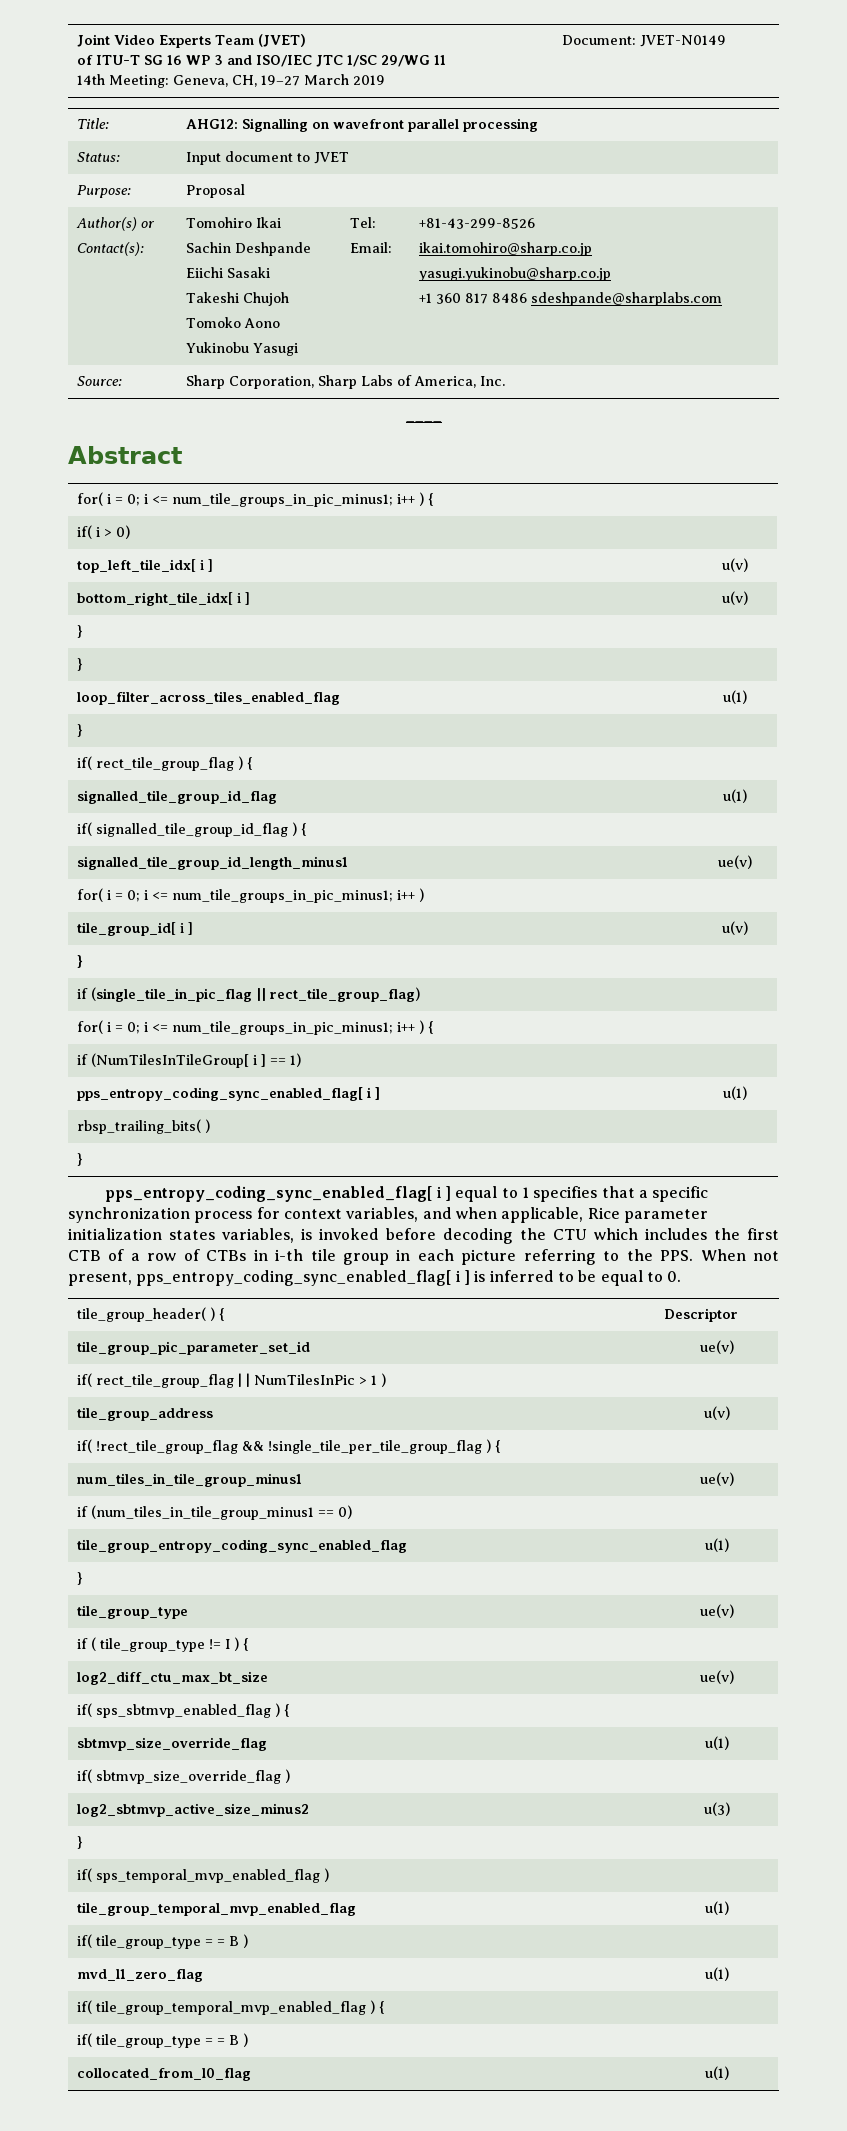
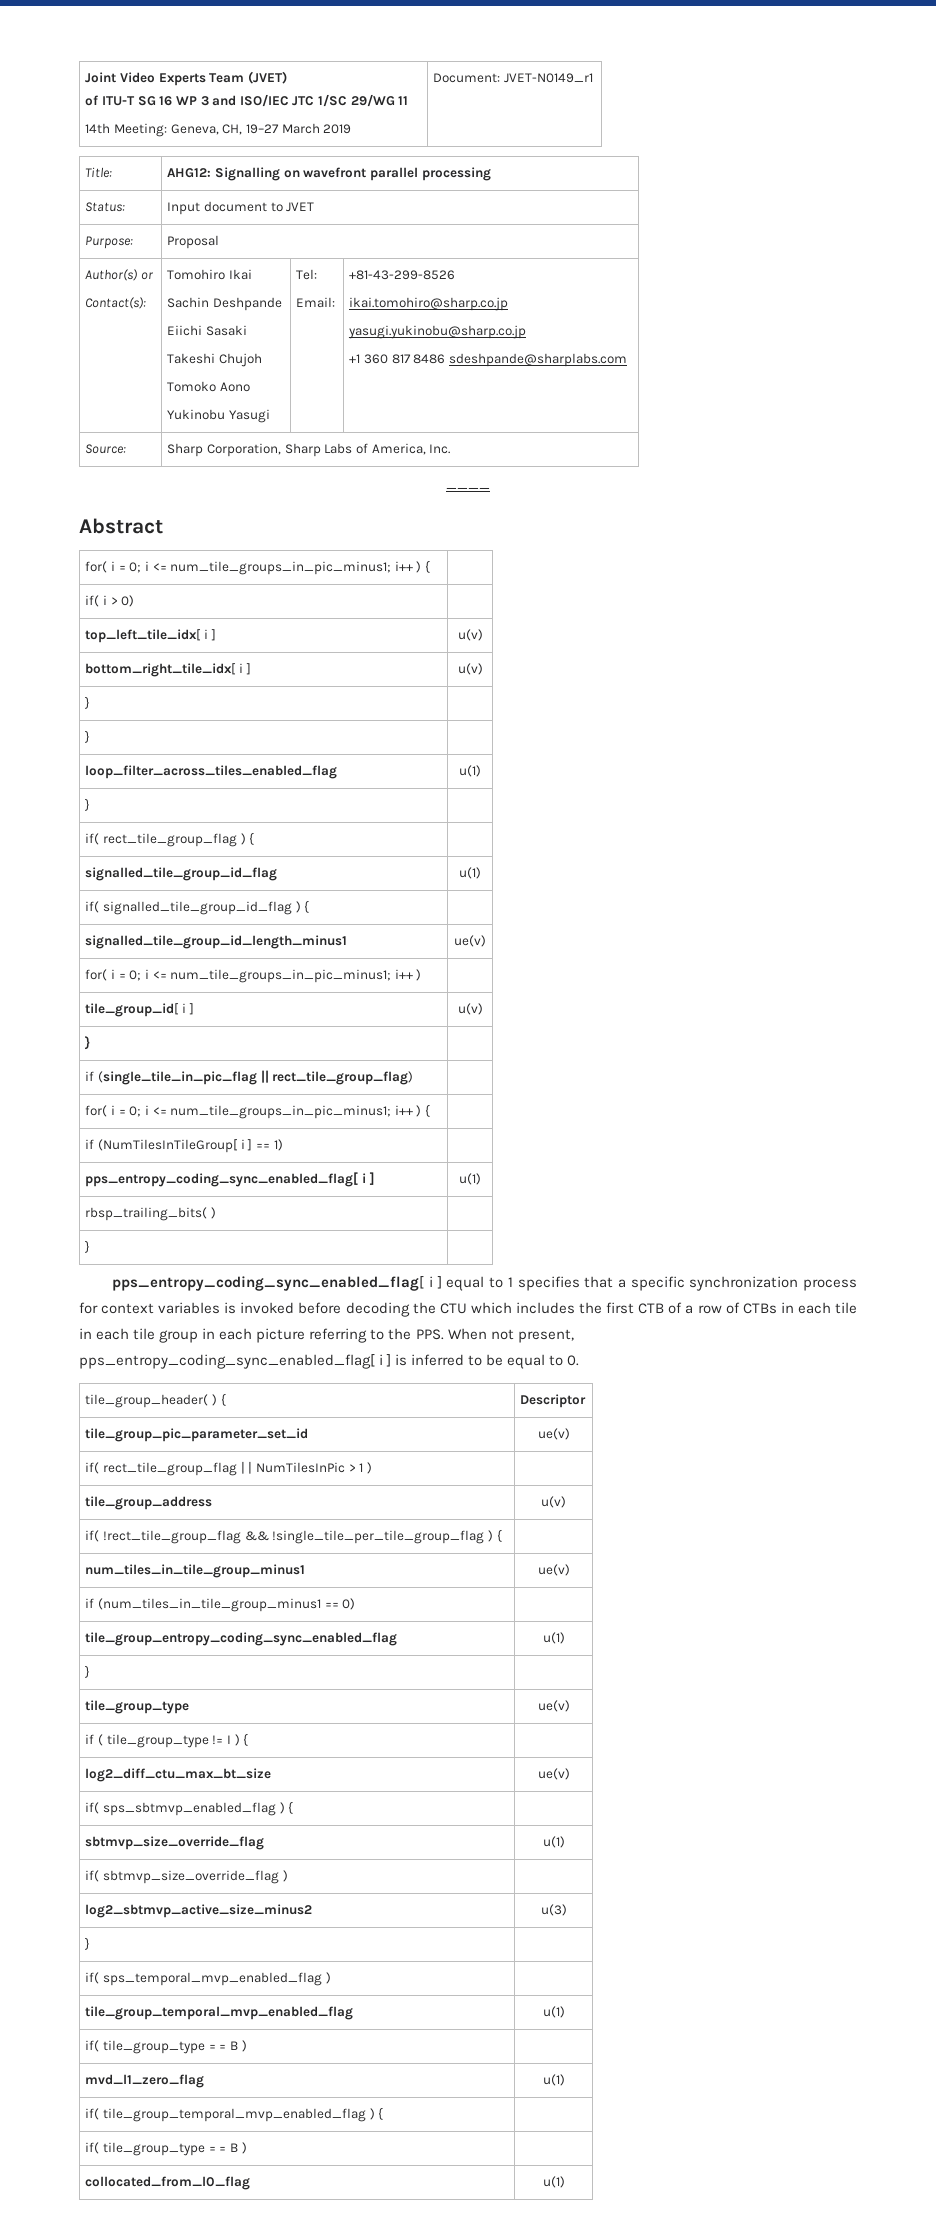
  Joint Video Experts Team (JVET)
  of ITU-T SG 16 WP 3 and ISO/IEC JTC 1/SC 29/WG 11
- 14th Meeting: Geneva, CH, 19–27 March 2019 | Document: JVET-N0149
+ 14th Meeting: Geneva, CH, 19–27 March 2019 | Document: JVET-N0149_r1
- pps_entropy_coding_sync_enabled_flag[ i ] equal to 1 specifies that a specific synchronization process for context variables, and when applicable, Rice parameter initialization states variables, is invoked before decoding the CTU which includes the first CTB of a row of CTBs in i-th tile group in each picture referring to the PPS. When not present, pps_entropy_coding_sync_enabled_flag[ i ] is inferred to be equal to 0.
+ pps_entropy_coding_sync_enabled_flag[ i ] equal to 1 specifies that a specific synchronization process for context variables is invoked before decoding the CTU which includes the first CTB of a row of CTBs in each tile in each tile group in each picture referring to the PPS. When not present, pps_entropy_coding_sync_enabled_flag[ i ] is inferred to be equal to 0.

